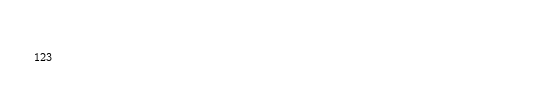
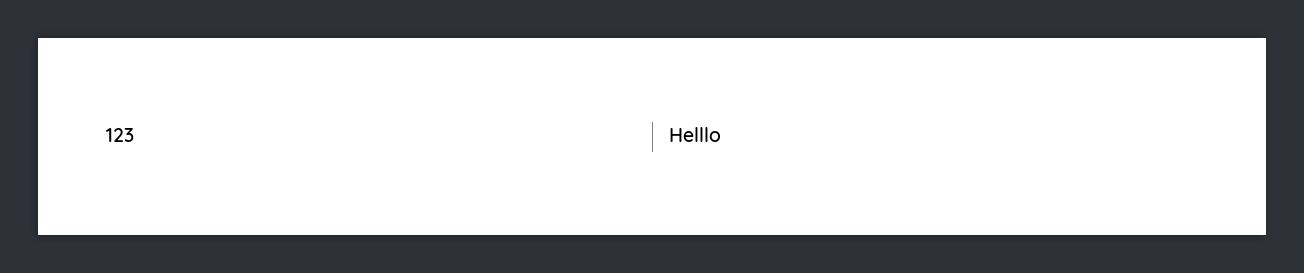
+ Helllo

